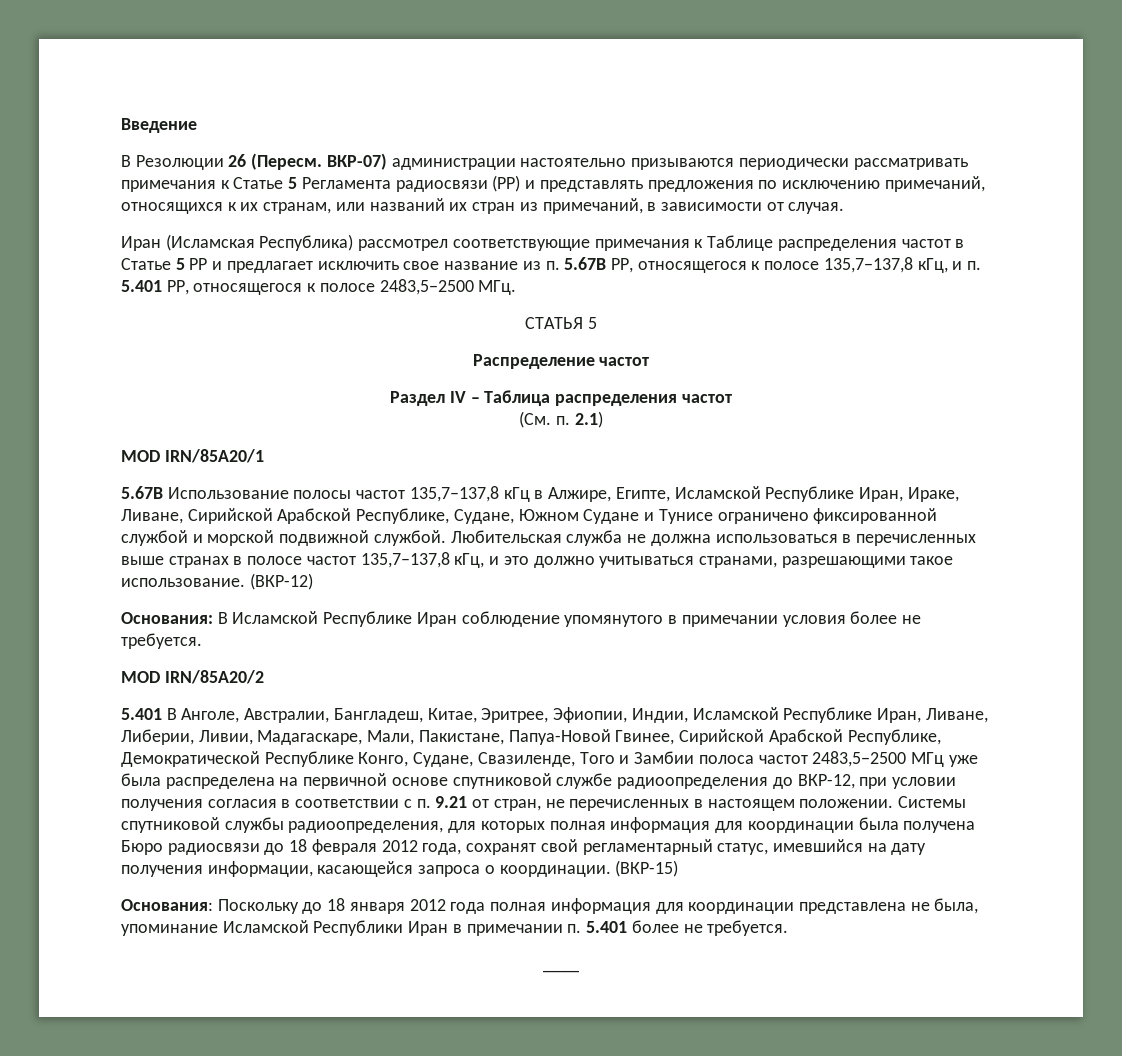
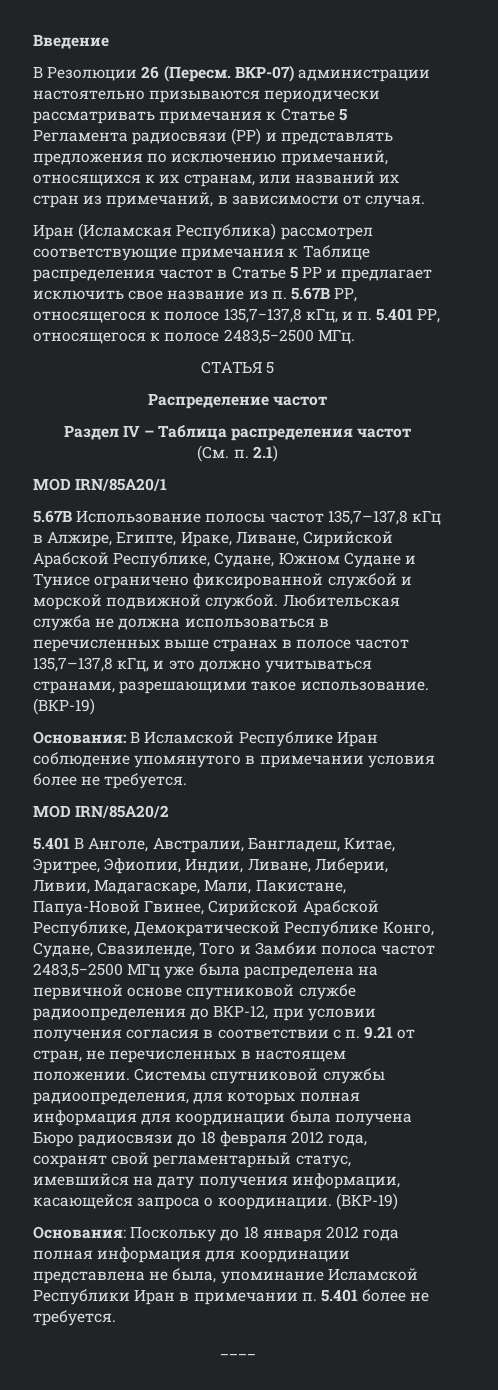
- 5.67B Использование полосы частот 135,7–137,8 кГц в Алжире, Египте, Исламской Республике Иран, Ираке, Ливане, Сирийской Арабской Республике, Судане, Южном Судане и Тунисе ограничено фиксированной службой и морской подвижной службой.
+ 5.67B Использование полосы частот 135,7–137,8 кГц в Алжире, Египте, Ираке, Ливане, Сирийской Арабской Республике, Судане, Южном Судане и Тунисе ограничено фиксированной службой и морской подвижной службой.
- Любительская служба не должна использоваться в перечисленных выше странах в полосе частот 135,7–137,8 кГц, и это должно учитываться странами, разрешающими такое использование. (ВКР-12)
+ Любительская служба не должна использоваться в перечисленных выше странах в полосе частот 135,7–137,8 кГц, и это должно учитываться странами, разрешающими такое использование. (ВКР-19)
- 5.401 В Анголе, Австралии, Бангладеш, Китае, Эритрее, Эфиопии, Индии, Исламской Республике Иран, Ливане, Либерии, Ливии, Мадагаскаре, Мали, Пакистане, Папуа-Новой Гвинее, Сирийской Арабской Республике, Демократической Республике Конго, Судане, Свазиленде, Того и Замбии полоса частот 2483,5−2500 МГц уже была распределена на первичной основе спутниковой службе радиоопределения до ВКР-12, при условии получения согласия в соответствии с п. 9.21 от стран, не перечисленных в настоящем положении.
+ 5.401 В Анголе, Австралии, Бангладеш, Китае, Эритрее, Эфиопии, Индии, Ливане, Либерии, Ливии, Мадагаскаре, Мали, Пакистане, Папуа-Новой Гвинее, Сирийской Арабской Республике, Демократической Республике Конго, Судане, Свазиленде, Того и Замбии полоса частот 2483,5−2500 МГц уже была распределена на первичной основе спутниковой службе радиоопределения до ВКР-12, при условии получения согласия в соответствии с п. 9.21 от стран, не перечисленных в настоящем положении.
- Системы спутниковой службы радиоопределения, для которых полная информация для координации была получена Бюро радиосвязи до 18 февраля 2012 года, сохранят свой регламентарный статус, имевшийся на дату получения информации, касающейся запроса о координации. (ВКР-15)
+ Системы спутниковой службы радиоопределения, для которых полная информация для координации была получена Бюро радиосвязи до 18 февраля 2012 года, сохранят свой регламентарный статус, имевшийся на дату получения информации, касающейся запроса о координации. (ВКР-19)

